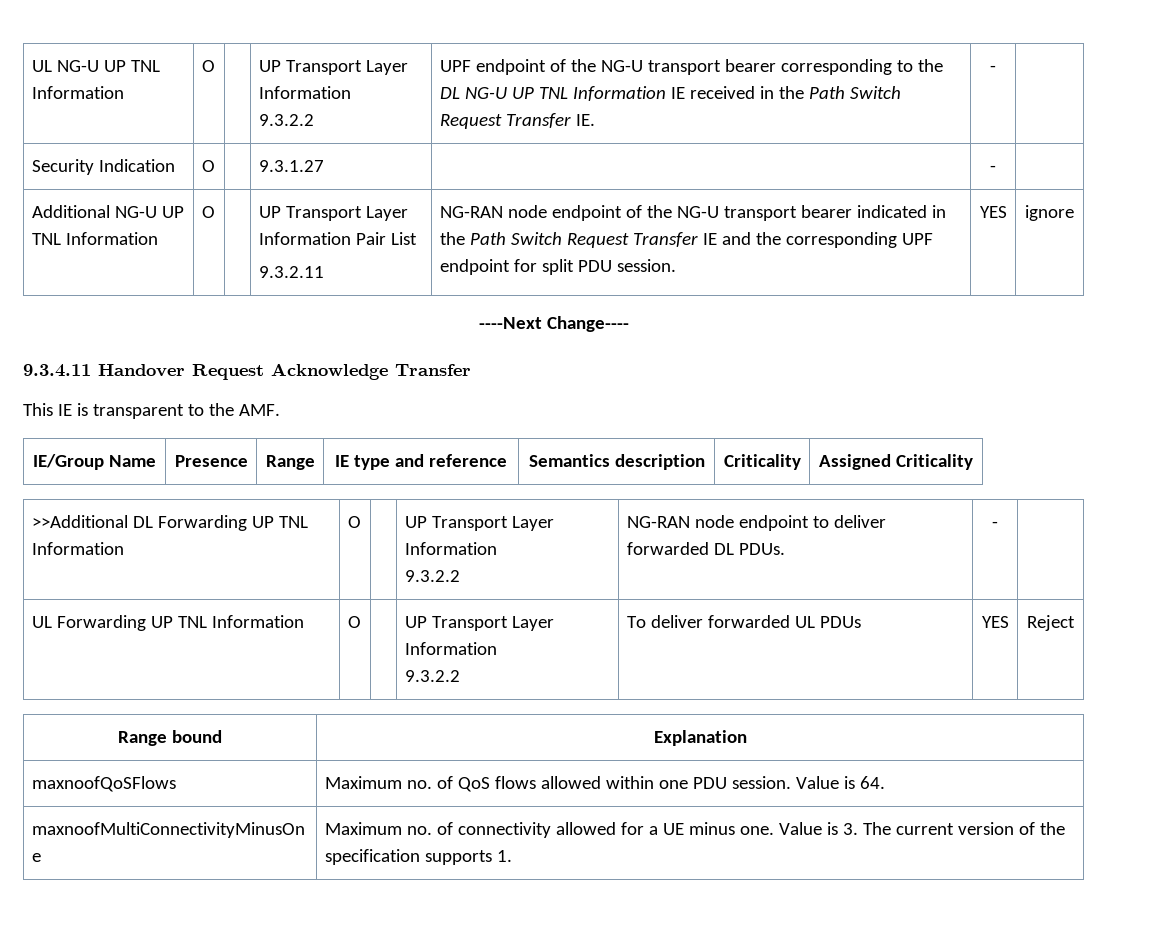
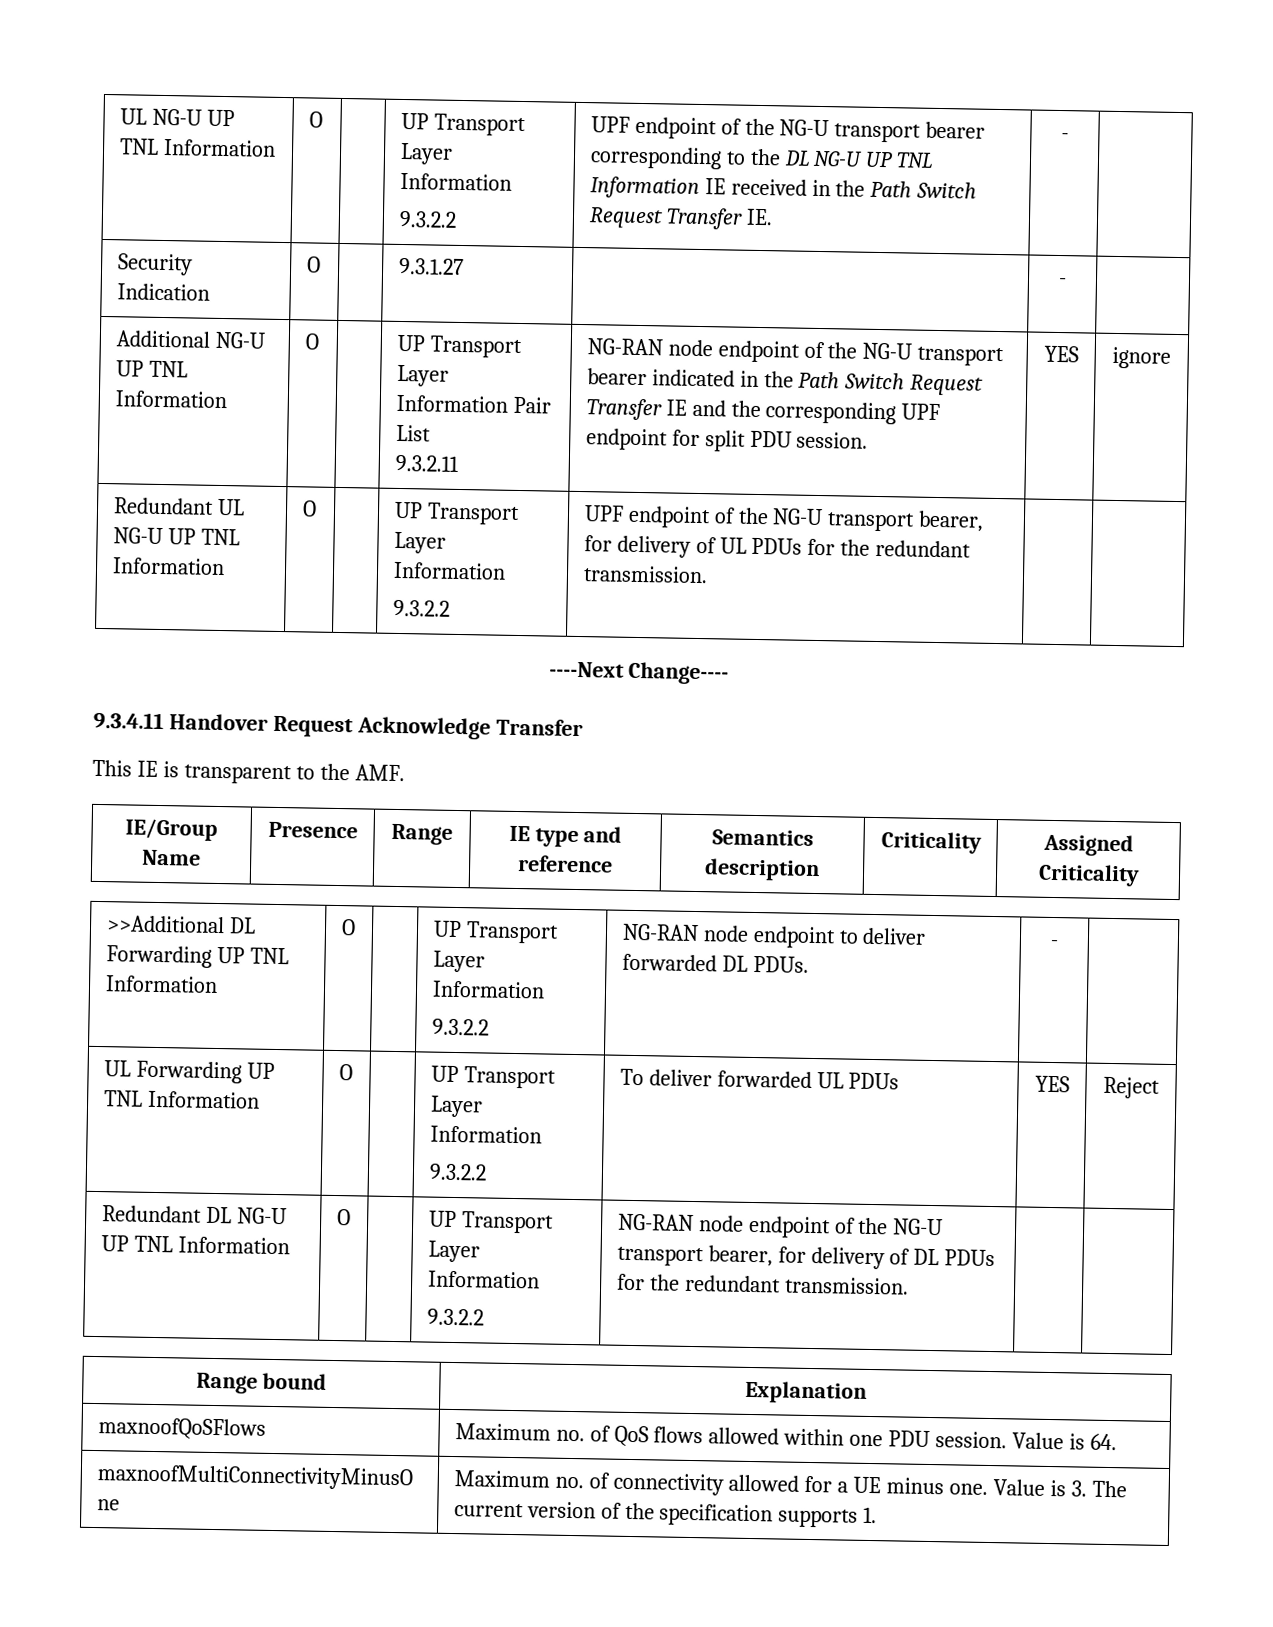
+ Redundant UL NG-U UP TNL Information | O | | UP Transport Layer Information
+ 9.3.2.2 | UPF endpoint of the NG-U transport bearer, for delivery of UL PDUs for the redundant transmission. | |
+ Redundant DL NG-U UP TNL Information | O | | UP Transport Layer Information
+ 9.3.2.2 | NG-RAN node endpoint of the NG-U transport bearer, for delivery of DL PDUs for the redundant transmission. | |

